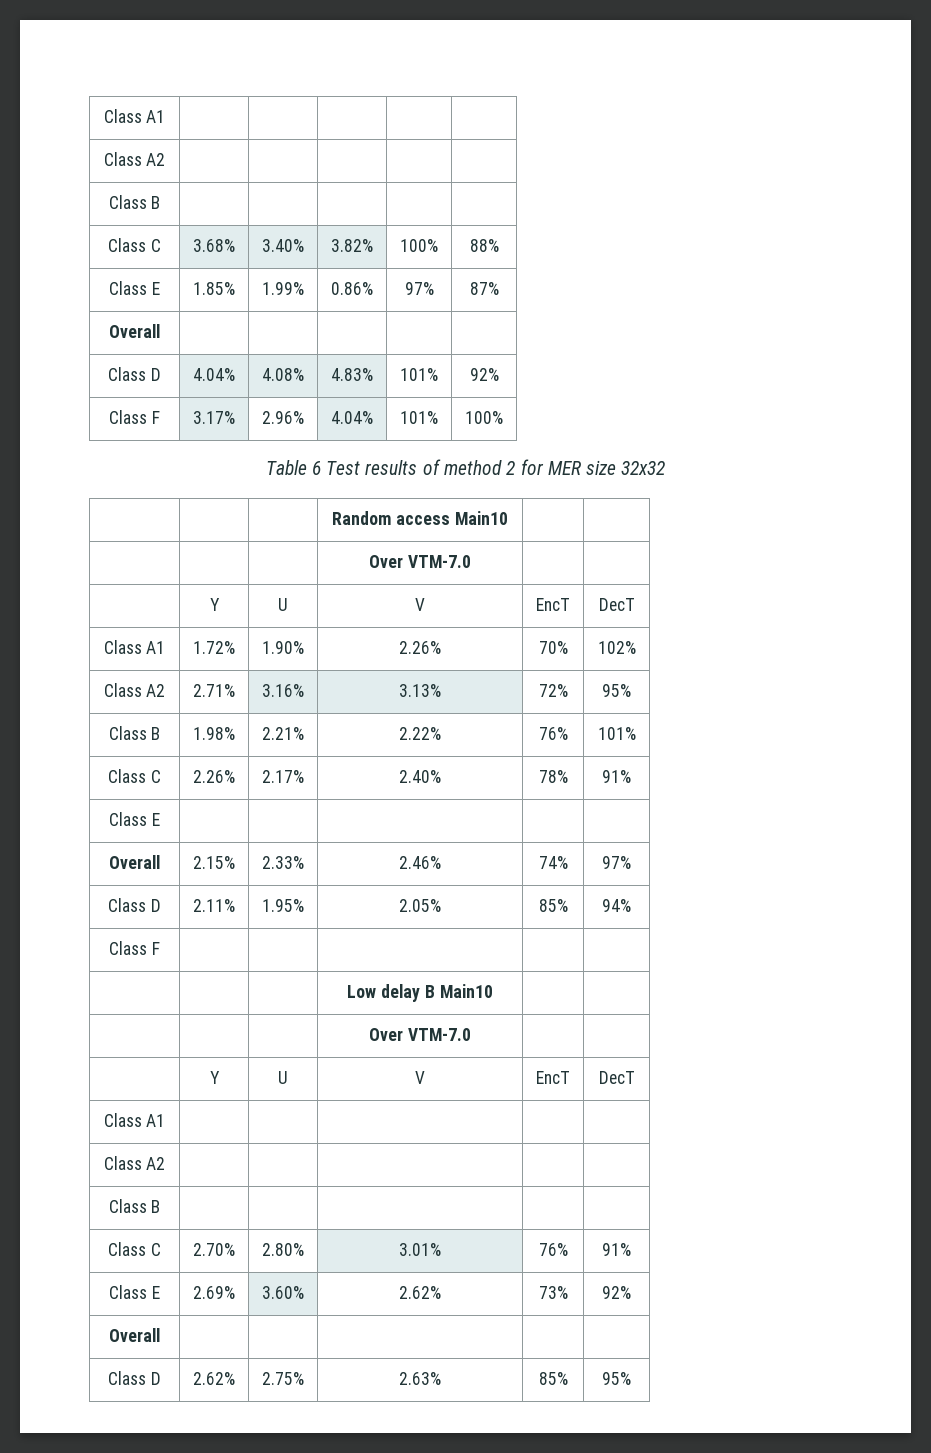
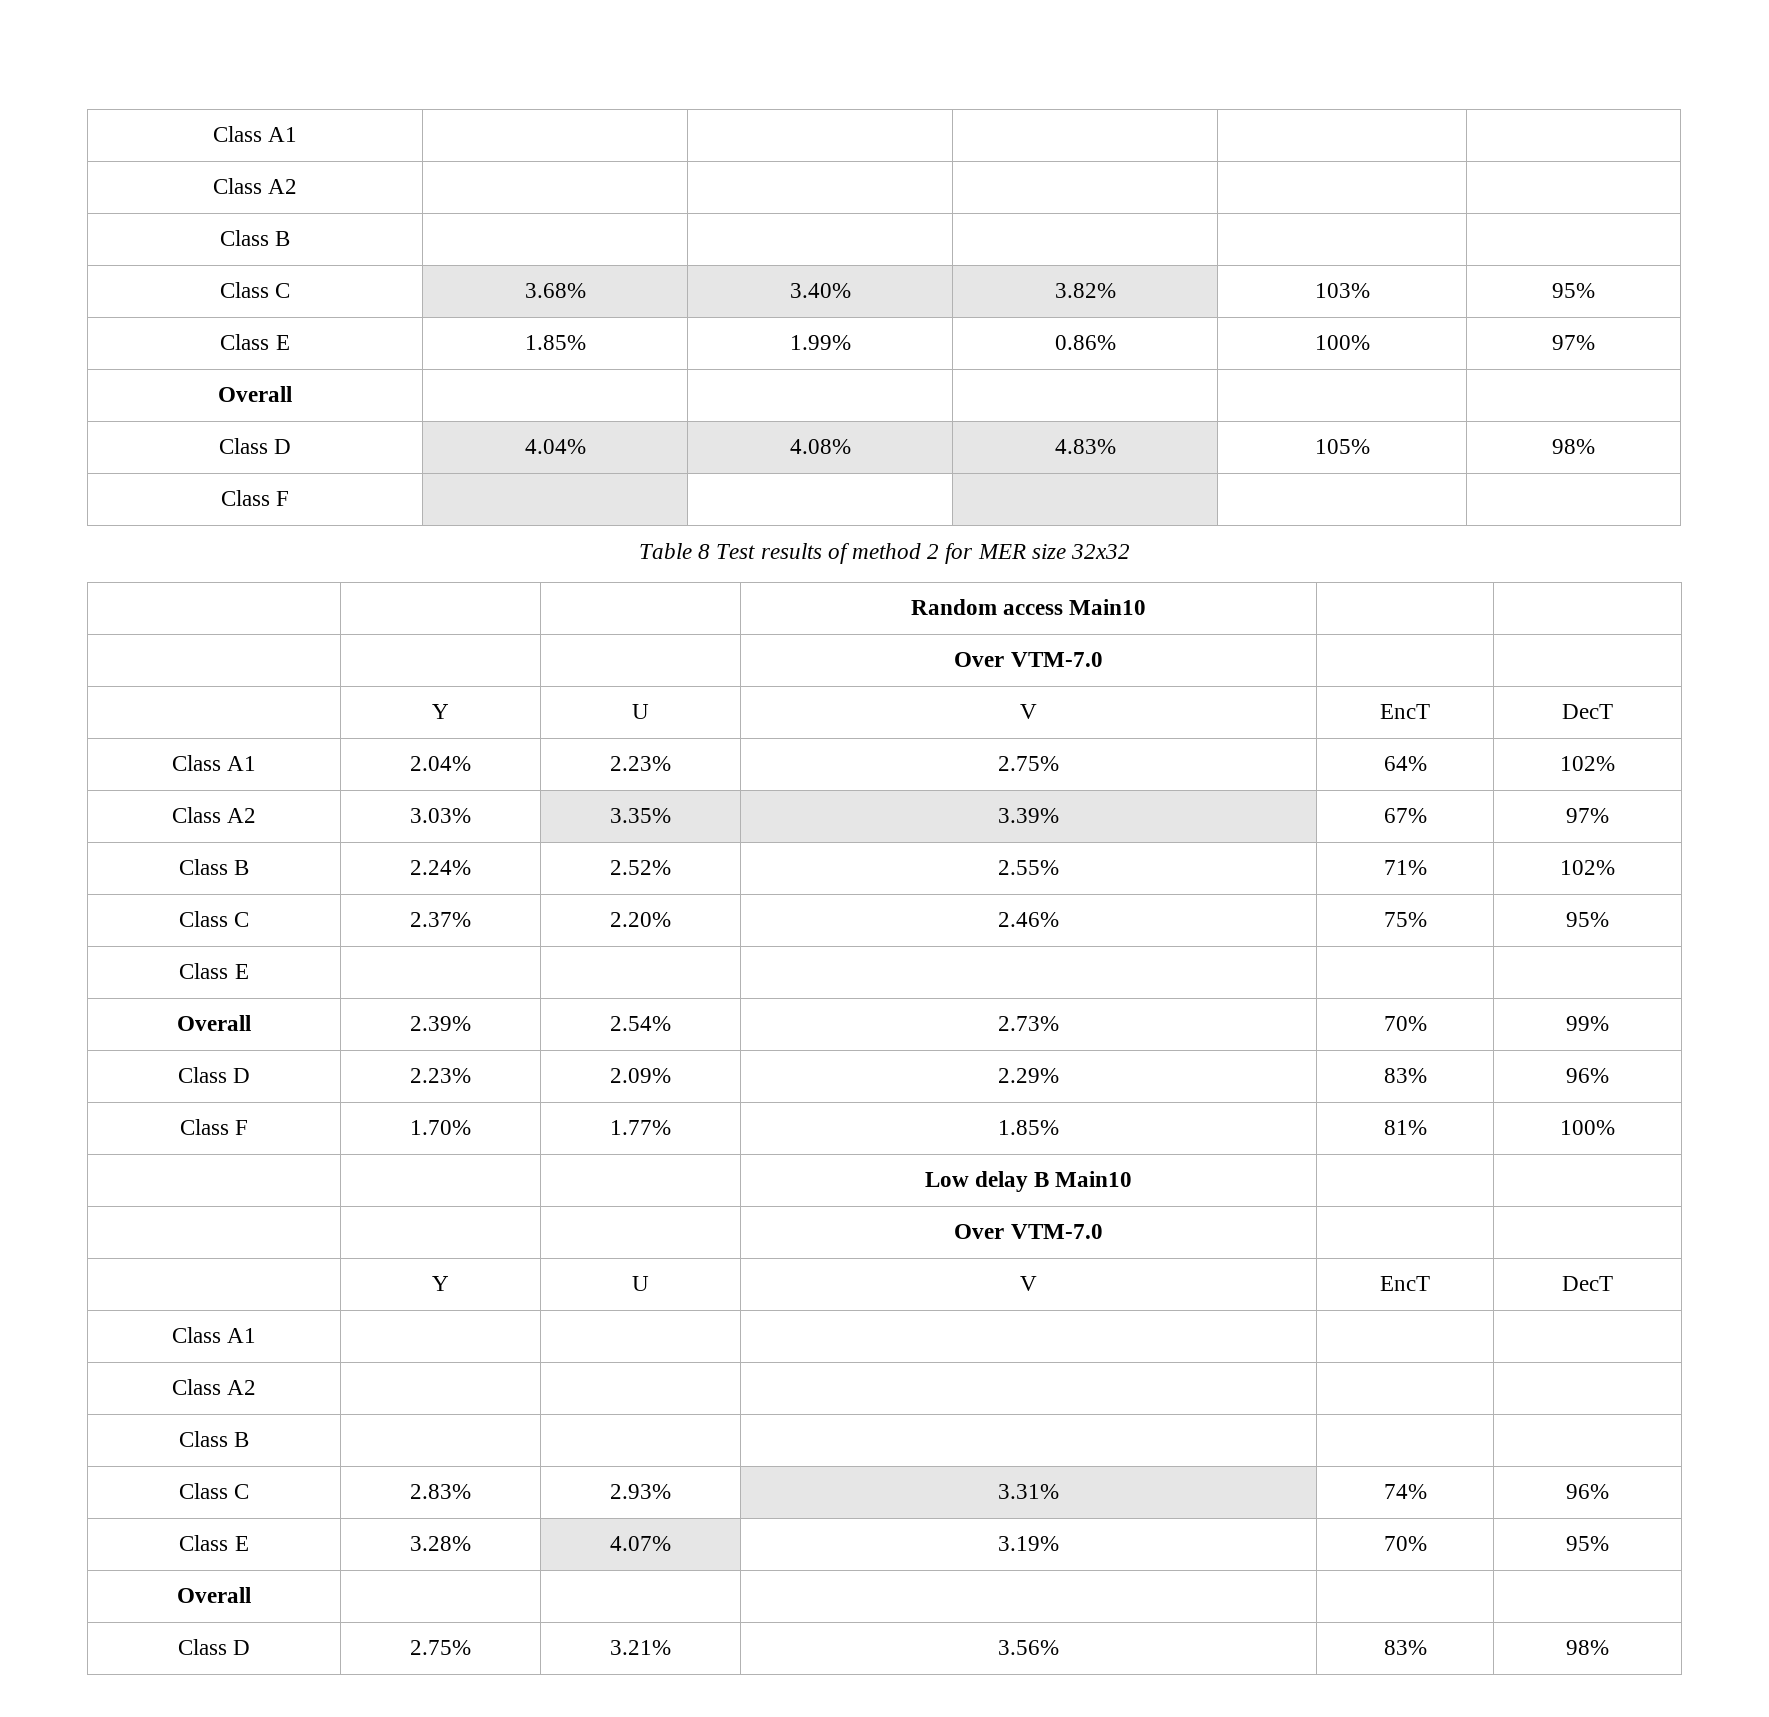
- Class C | 3.68% | 3.40% | 3.82% | 100% | 88%
+ Class C | 3.68% | 3.40% | 3.82% | 103% | 95%
- Class E | 1.85% | 1.99% | 0.86% | 97% | 87%
+ Class E | 1.85% | 1.99% | 0.86% | 100% | 97%
- Class D | 4.04% | 4.08% | 4.83% | 101% | 92%
- Class F | 3.17% | 2.96% | 4.04% | 101% | 100%
+ Class D | 4.04% | 4.08% | 4.83% | 105% | 98%
+ Class F | | | | |
- Table 6 Test results of method 2 for MER size 32x32
+ Table 8 Test results of method 2 for MER size 32x32
- Class A1 | 1.72% | 1.90% | 2.26% | 70% | 102%
+ Class A1 | 2.04% | 2.23% | 2.75% | 64% | 102%
- Class A2 | 2.71% | 3.16% | 3.13% | 72% | 95%
- Class B | 1.98% | 2.21% | 2.22% | 76% | 101%
- Class C | 2.26% | 2.17% | 2.40% | 78% | 91%
+ Class A2 | 3.03% | 3.35% | 3.39% | 67% | 97%
+ Class B | 2.24% | 2.52% | 2.55% | 71% | 102%
+ Class C | 2.37% | 2.20% | 2.46% | 75% | 95%
  Class E | | | | |
- Overall | 2.15% | 2.33% | 2.46% | 74% | 97%
- Class D | 2.11% | 1.95% | 2.05% | 85% | 94%
- Class F | | | | |
+ Overall | 2.39% | 2.54% | 2.73% | 70% | 99%
+ Class D | 2.23% | 2.09% | 2.29% | 83% | 96%
+ Class F | 1.70% | 1.77% | 1.85% | 81% | 100%
- Class C | 2.70% | 2.80% | 3.01% | 76% | 91%
- Class E | 2.69% | 3.60% | 2.62% | 73% | 92%
+ Class C | 2.83% | 2.93% | 3.31% | 74% | 96%
+ Class E | 3.28% | 4.07% | 3.19% | 70% | 95%
  Overall | | | | |
- Class D | 2.62% | 2.75% | 2.63% | 85% | 95%
+ Class D | 2.75% | 3.21% | 3.56% | 83% | 98%

